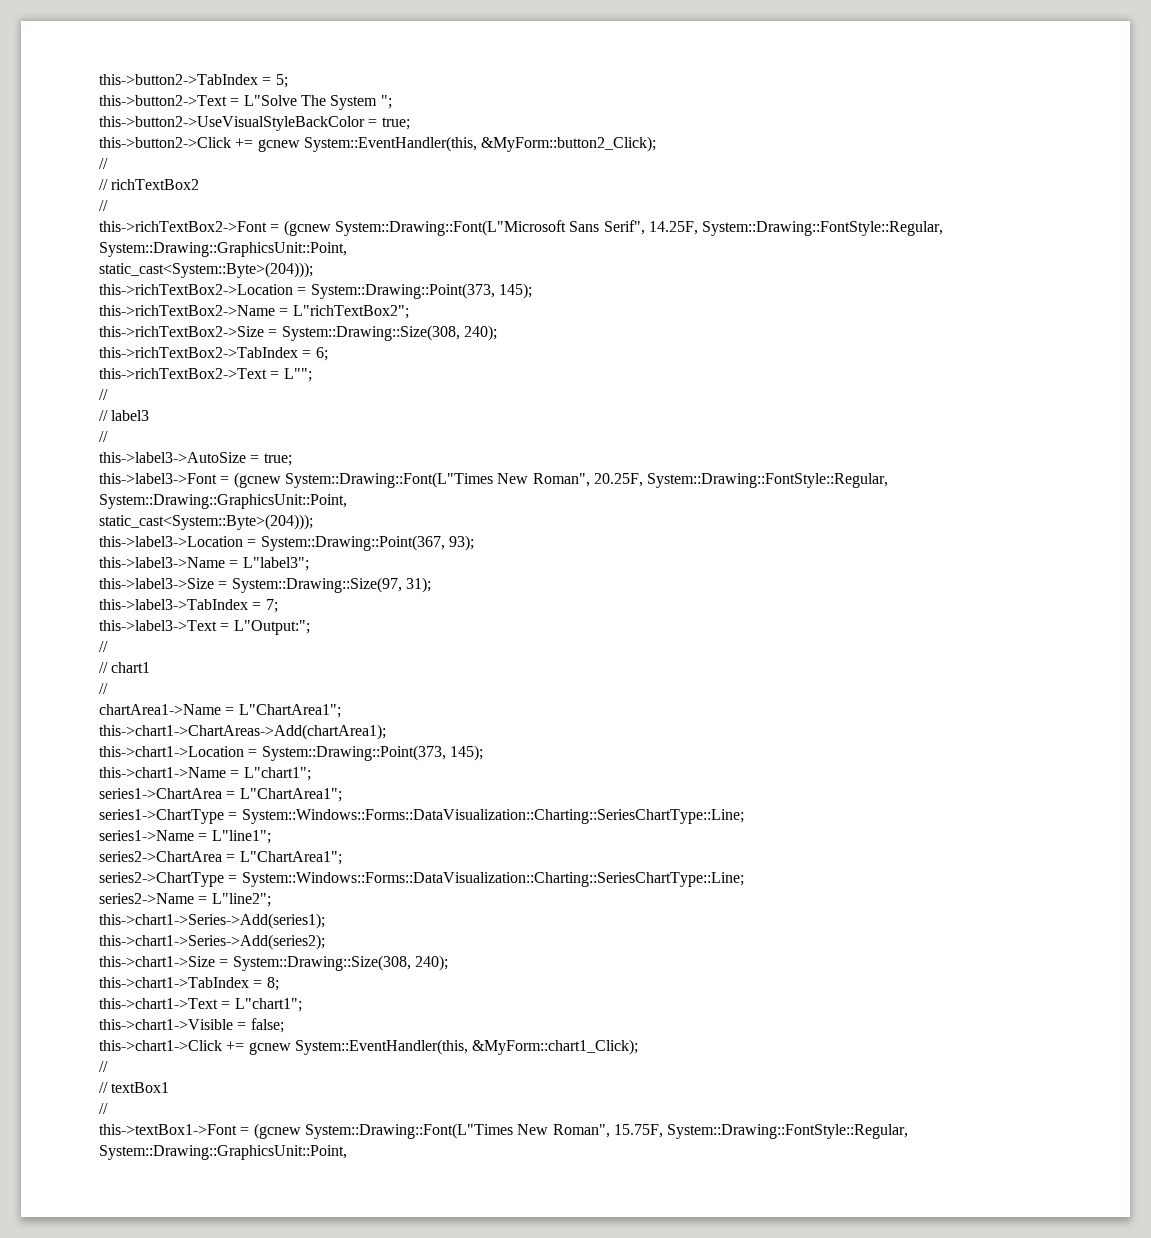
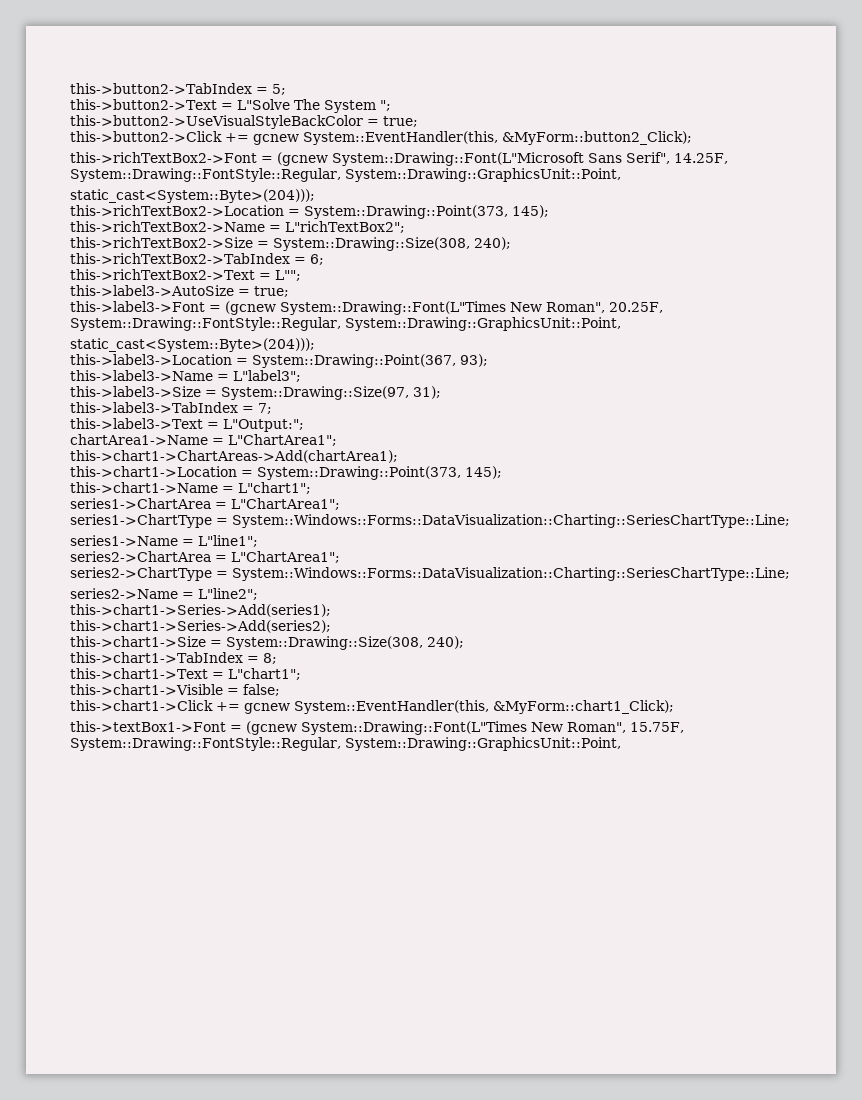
  this->button2->Click += gcnew System::EventHandler(this, &MyForm::button2_Click);
- //
- // richTextBox2
- //
  this->richTextBox2->Text = L"";
- //
- // label3
- //
  this->label3->Text = L"Output:";
- //
- // chart1
- //
  this->chart1->Click += gcnew System::EventHandler(this, &MyForm::chart1_Click);
- //
- // textBox1
- //

